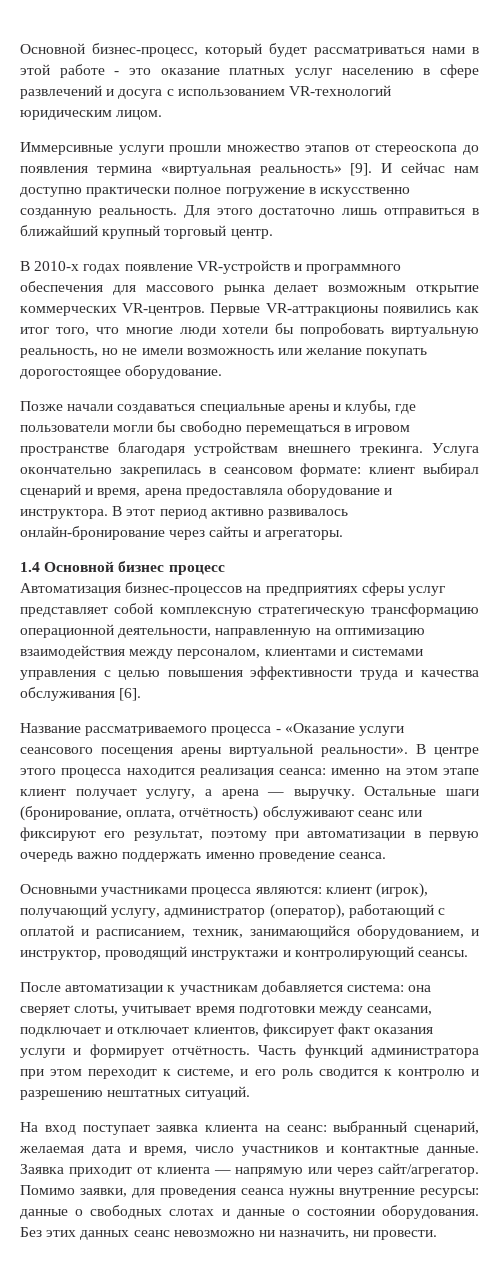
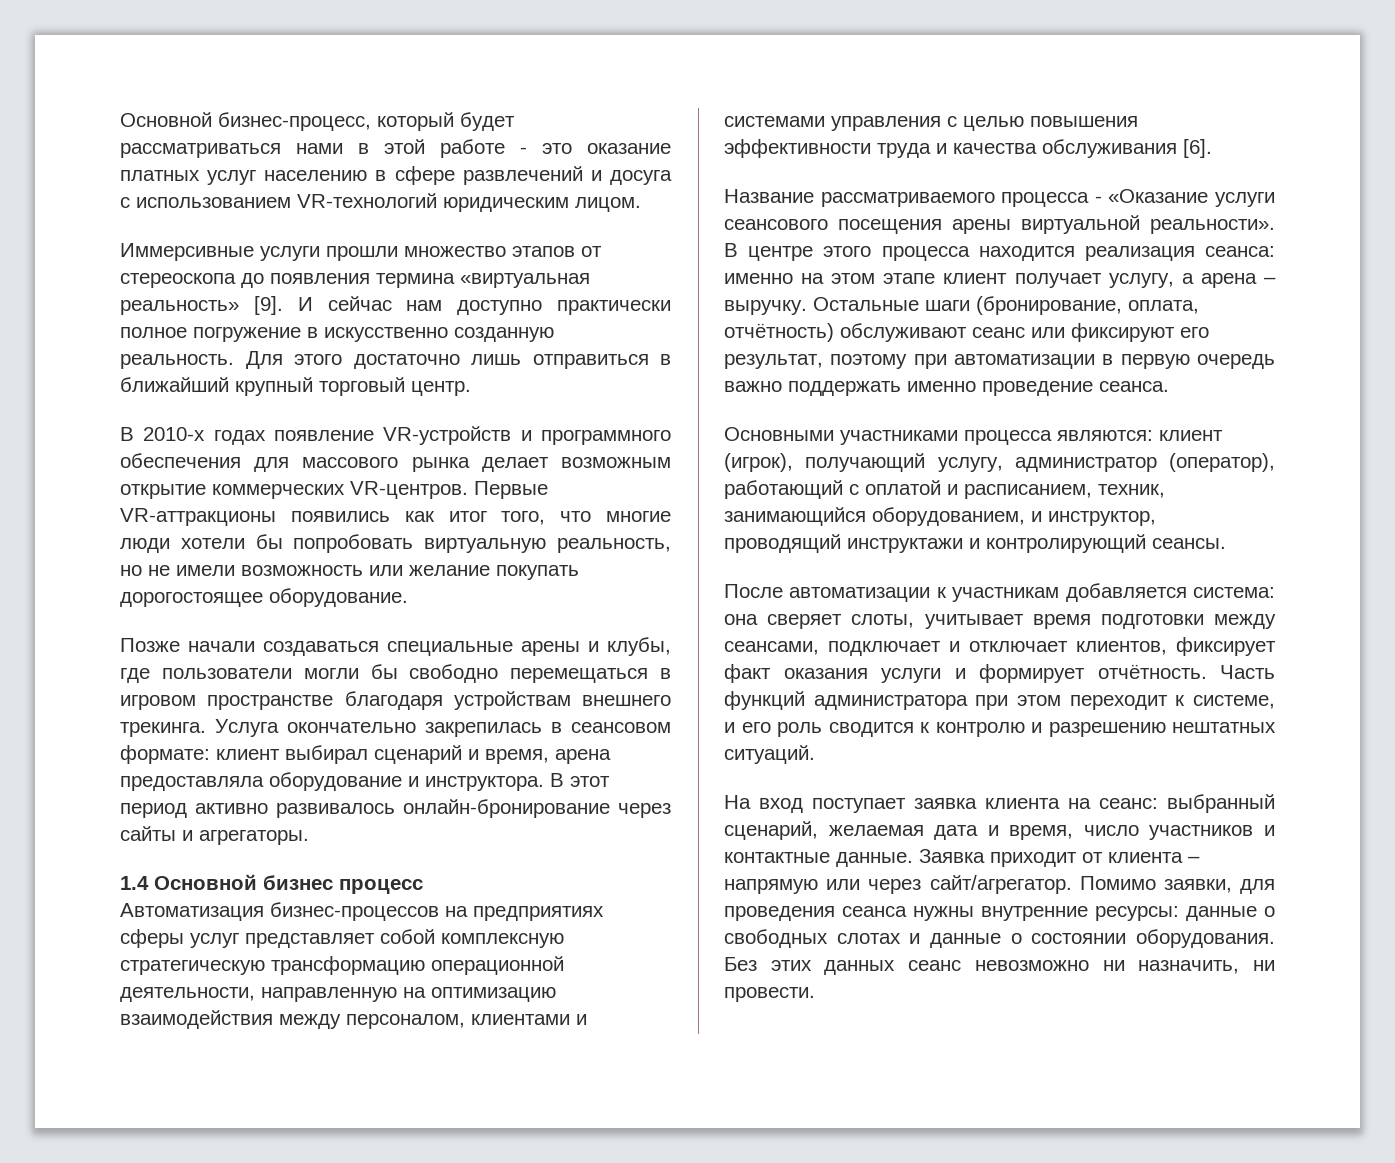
- В центре этого процесса находится реализация сеанса: именно на этом этапе клиент получает услугу, а арена — выручку.
+ В центре этого процесса находится реализация сеанса: именно на этом этапе клиент получает услугу, а арена – выручку.
- Заявка приходит от клиента — напрямую или через сайт/агрегатор.
+ Заявка приходит от клиента – напрямую или через сайт/агрегатор.

